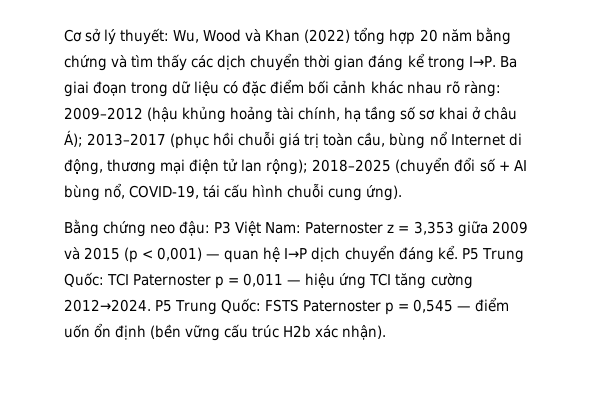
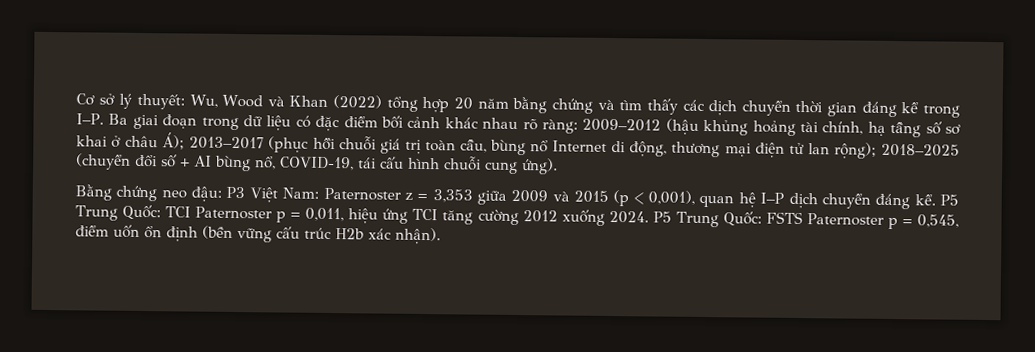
- Wu, Wood và Khan (2022) tổng hợp 20 năm bằng chứng và tìm thấy các dịch chuyển thời gian đáng kể trong I→P. Ba giai đoạn trong dữ liệu có đặc điểm bối cảnh khác nhau rõ ràng:
+ Wu, Wood và Khan (2022) tổng hợp 20 năm bằng chứng và tìm thấy các dịch chuyển thời gian đáng kể trong I–P. Ba giai đoạn trong dữ liệu có đặc điểm bối cảnh khác nhau rõ ràng:
- Bằng chứng neo đậu: P3 Việt Nam: Paternoster z = 3,353 giữa 2009 và 2015 (p < 0,001) — quan hệ I→P dịch chuyển đáng kể.
+ Bằng chứng neo đậu: P3 Việt Nam: Paternoster z = 3,353 giữa 2009 và 2015 (p < 0,001), quan hệ I–P dịch chuyển đáng kể.
- P5 Trung Quốc: TCI Paternoster p = 0,011 — hiệu ứng TCI tăng cường 2012→2024.
+ P5 Trung Quốc: TCI Paternoster p = 0,011, hiệu ứng TCI tăng cường 2012 xuống 2024.
- P5 Trung Quốc: FSTS Paternoster p = 0,545 — điểm uốn ổn định (bền vững cấu trúc H2b xác nhận).
+ P5 Trung Quốc: FSTS Paternoster p = 0,545, điểm uốn ổn định (bền vững cấu trúc H2b xác nhận).

